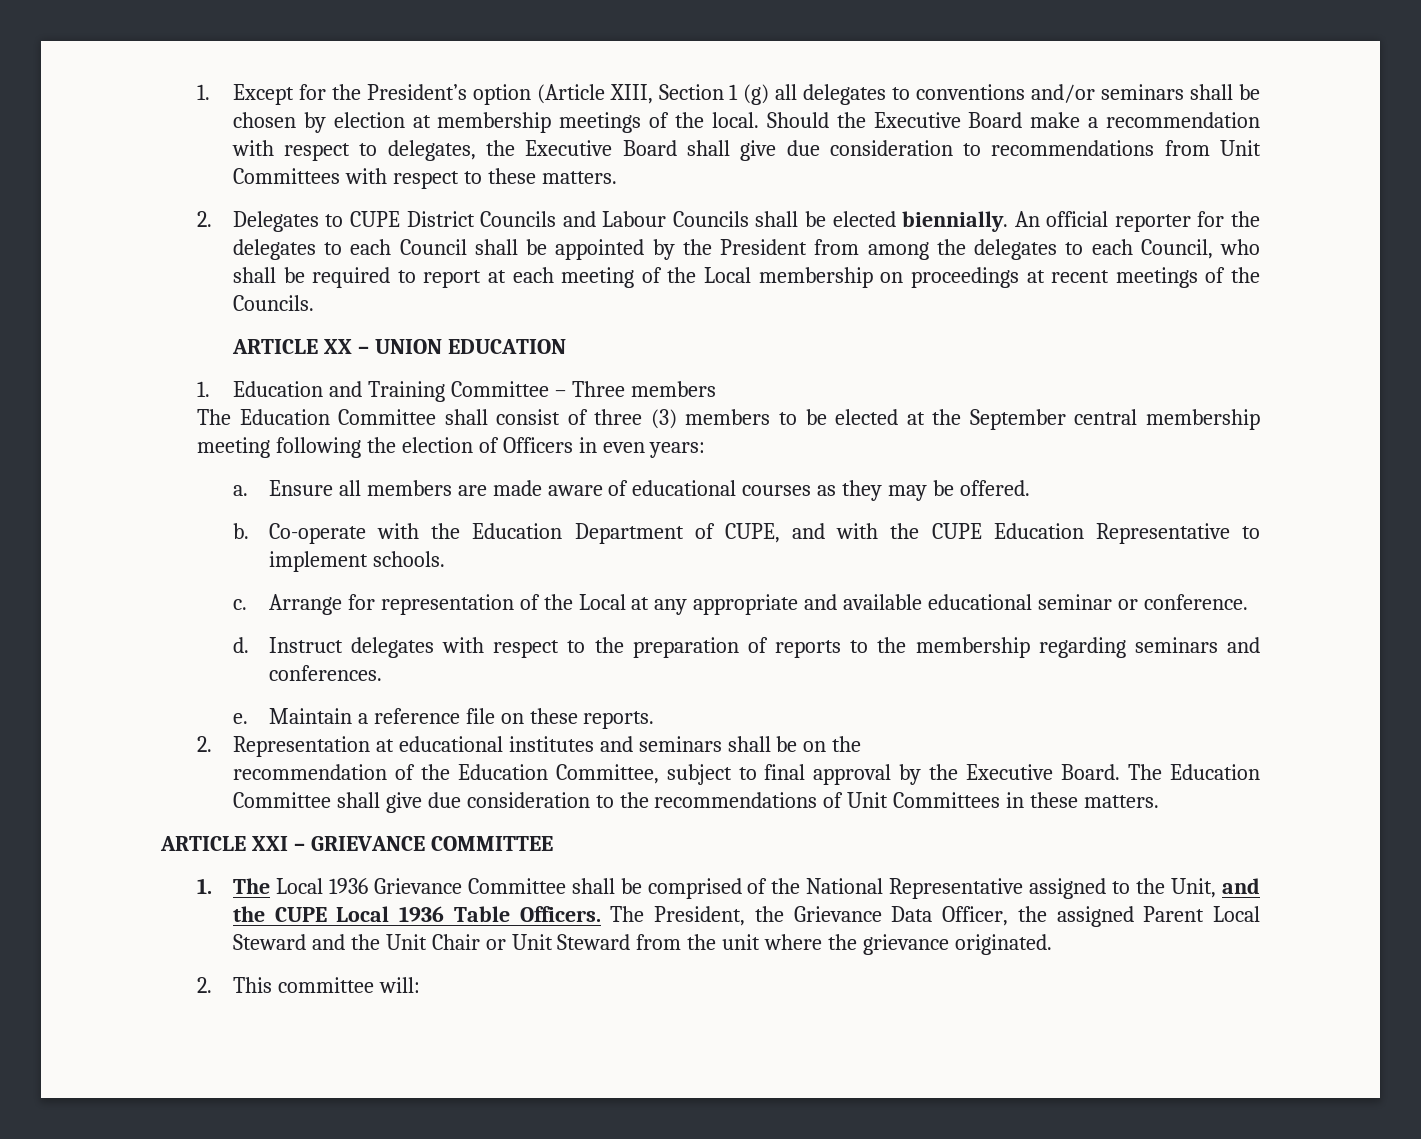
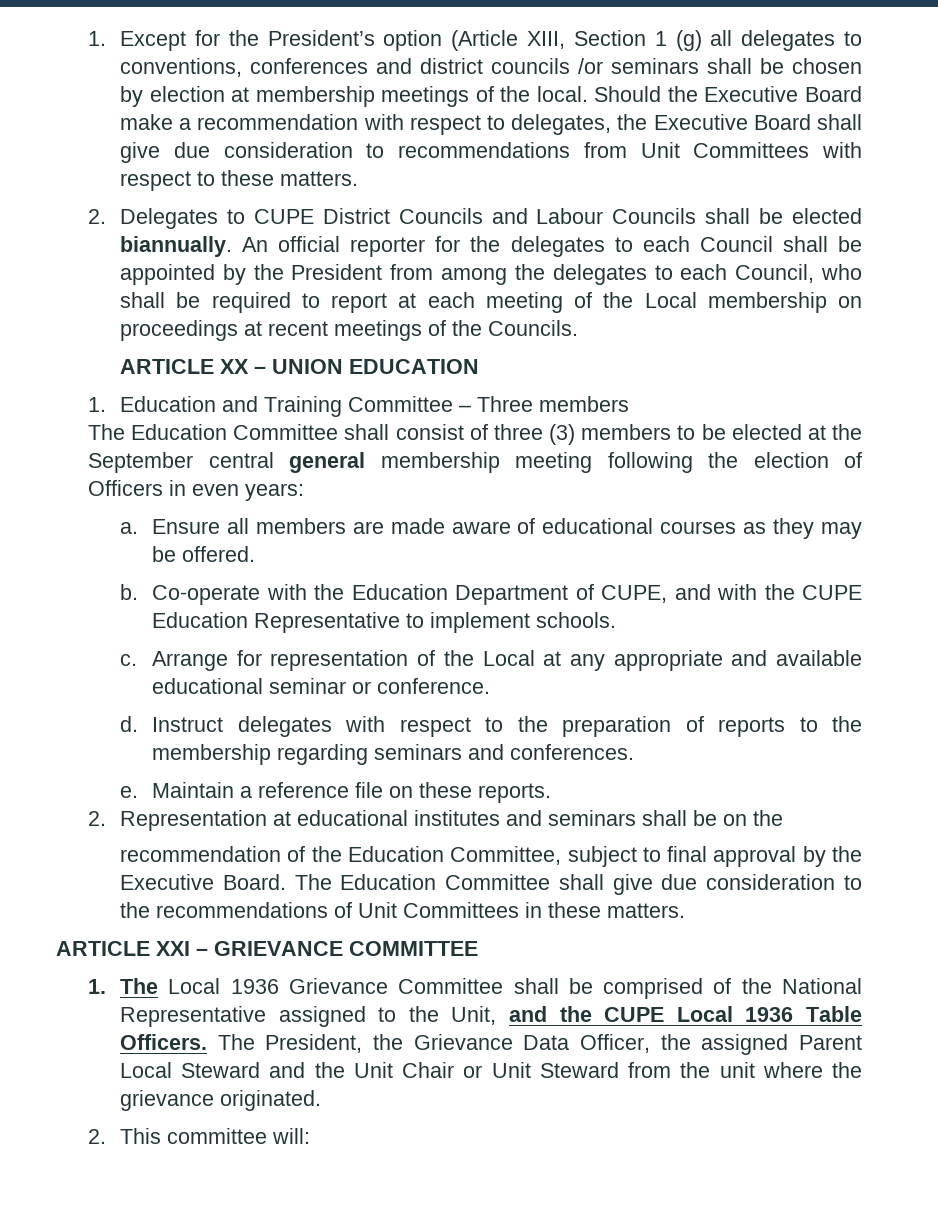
- 1. Except for the President’s option (Article XIII, Section 1 (g) all delegates to conventions and/or seminars shall be chosen by election at membership meetings of the local.
+ 1. Except for the President’s option (Article XIII, Section 1 (g) all delegates to conventions, conferences and district councils /or seminars shall be chosen by election at membership meetings of the local.
- 2. Delegates to CUPE District Councils and Labour Councils shall be elected biennially.
+ 2. Delegates to CUPE District Councils and Labour Councils shall be elected biannually.
- The Education Committee shall consist of three (3) members to be elected at the September central membership meeting following the election of Officers in even years:
+ The Education Committee shall consist of three (3) members to be elected at the September central general membership meeting following the election of Officers in even years:

